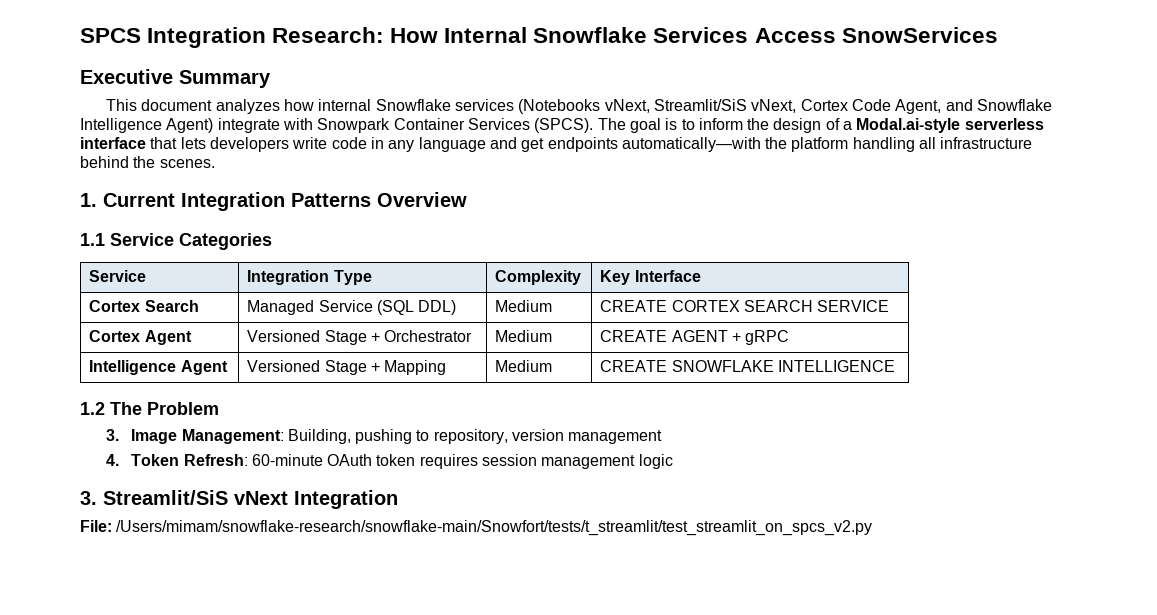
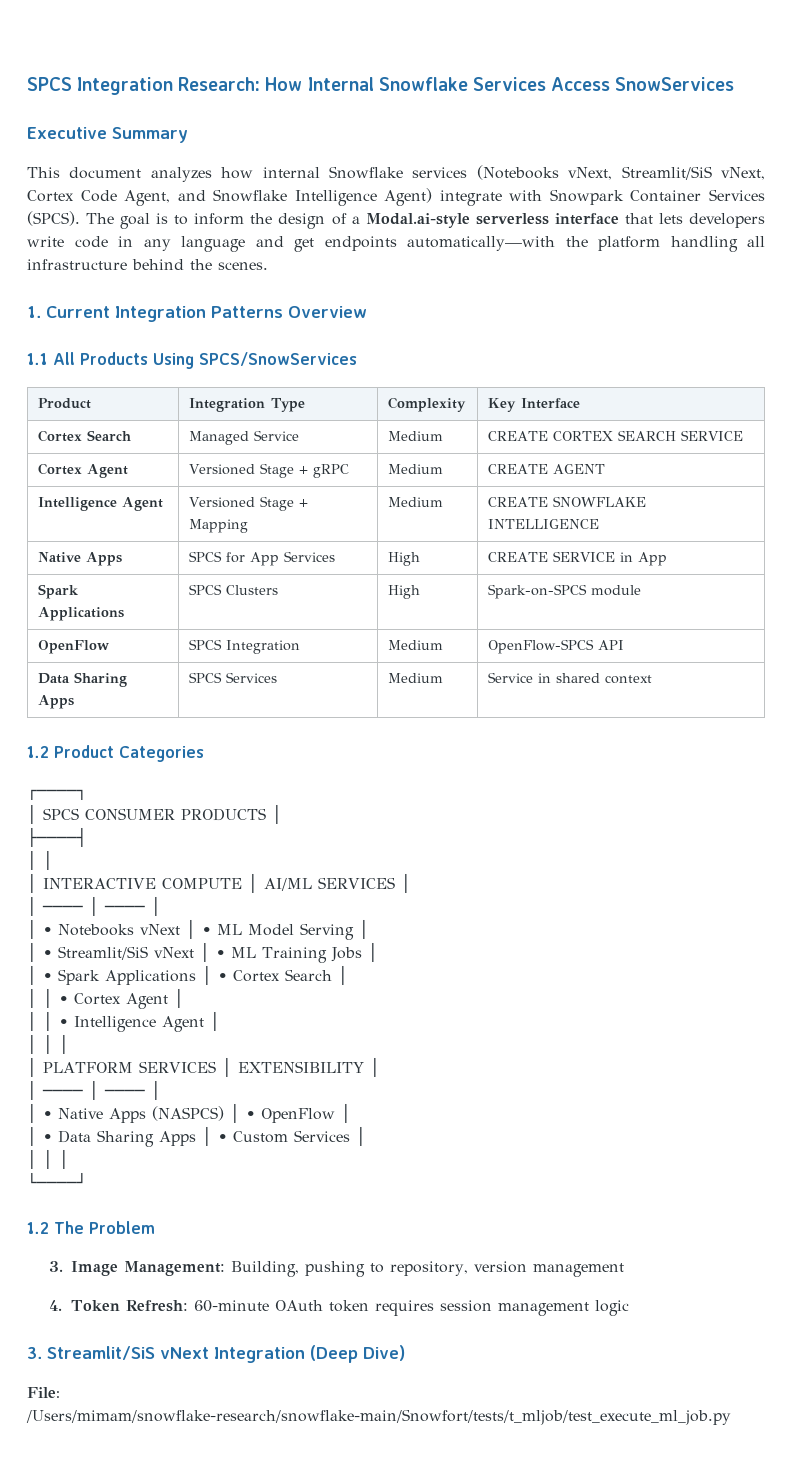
- 1.1 Service Categories
- Service | Integration Type | Complexity | Key Interface
+ 1.1 All Products Using SPCS/SnowServices
+ Product | Integration Type | Complexity | Key Interface
- Cortex Search | Managed Service (SQL DDL) | Medium | CREATE CORTEX SEARCH SERVICE
+ Cortex Search | Managed Service | Medium | CREATE CORTEX SEARCH SERVICE
- Cortex Agent | Versioned Stage + Orchestrator | Medium | CREATE AGENT + gRPC
+ Cortex Agent | Versioned Stage + gRPC | Medium | CREATE AGENT
+ Native Apps | SPCS for App Services | High | CREATE SERVICE in App
+ Spark Applications | SPCS Clusters | High | Spark-on-SPCS module
+ OpenFlow | SPCS Integration | Medium | OpenFlow-SPCS API
+ Data Sharing Apps | SPCS Services | Medium | Service in shared context
+ 1.2 Product Categories
+ ┌────┐
+ │ SPCS CONSUMER PRODUCTS │
+ ├────┤
+ │ │
+ │ INTERACTIVE COMPUTE │ AI/ML SERVICES │
+ │ ──── │ ──── │
+ │ • Notebooks vNext │ • ML Model Serving │
+ │ • Streamlit/SiS vNext │ • ML Training Jobs │
+ │ • Spark Applications │ • Cortex Search │
+ │ │ • Cortex Agent │
+ │ │ • Intelligence Agent │
+ │ │ │
+ │ PLATFORM SERVICES │ EXTENSIBILITY │
+ │ ──── │ ──── │
+ │ • Native Apps (NASPCS) │ • OpenFlow │
+ │ • Data Sharing Apps │ • Custom Services │
+ │ │ │
+ └────┘
- 3. Streamlit/SiS vNext Integration
+ 3. Streamlit/SiS vNext Integration (Deep Dive)
- File: /Users/mimam/snowflake-research/snowflake-main/Snowfort/tests/t_streamlit/test_streamlit_on_spcs_v2.py
+ File: /Users/mimam/snowflake-research/snowflake-main/Snowfort/tests/t_mljob/test_execute_ml_job.py

